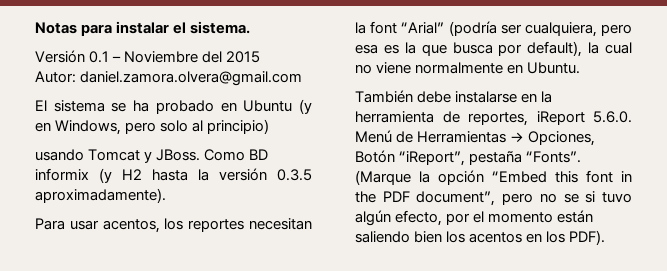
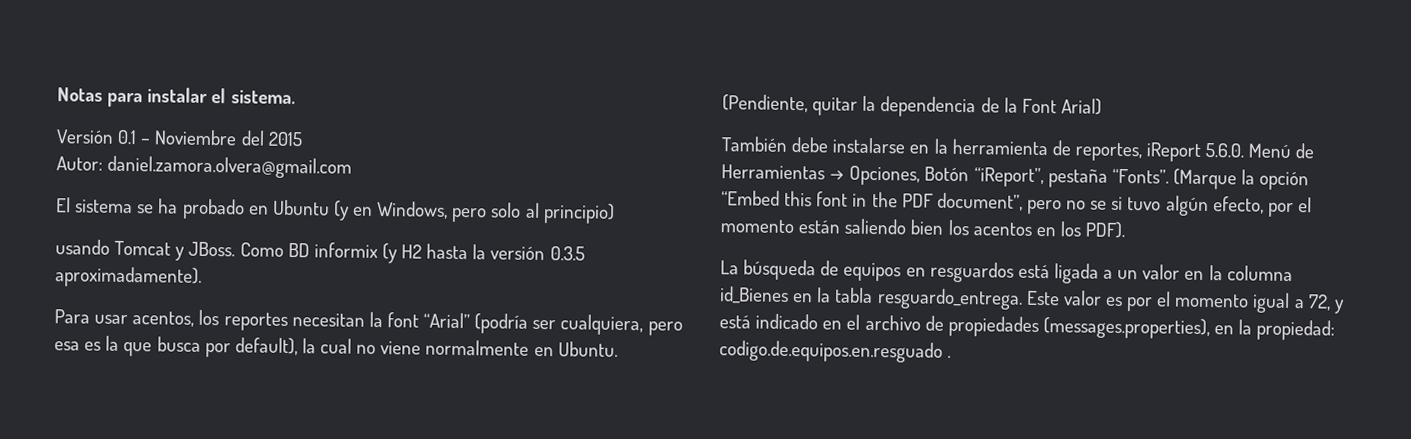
+ (Pendiente, quitar la dependencia de la Font Arial)
+ La búsqueda de equipos en resguardos está ligada a un valor en la columna id_Bienes en la tabla resguardo_entrega. Este valor es por el momento igual a 72, y está indicado en el archivo de propiedades (messages.properties), en la propiedad: codigo.de.equipos.en.resguado .

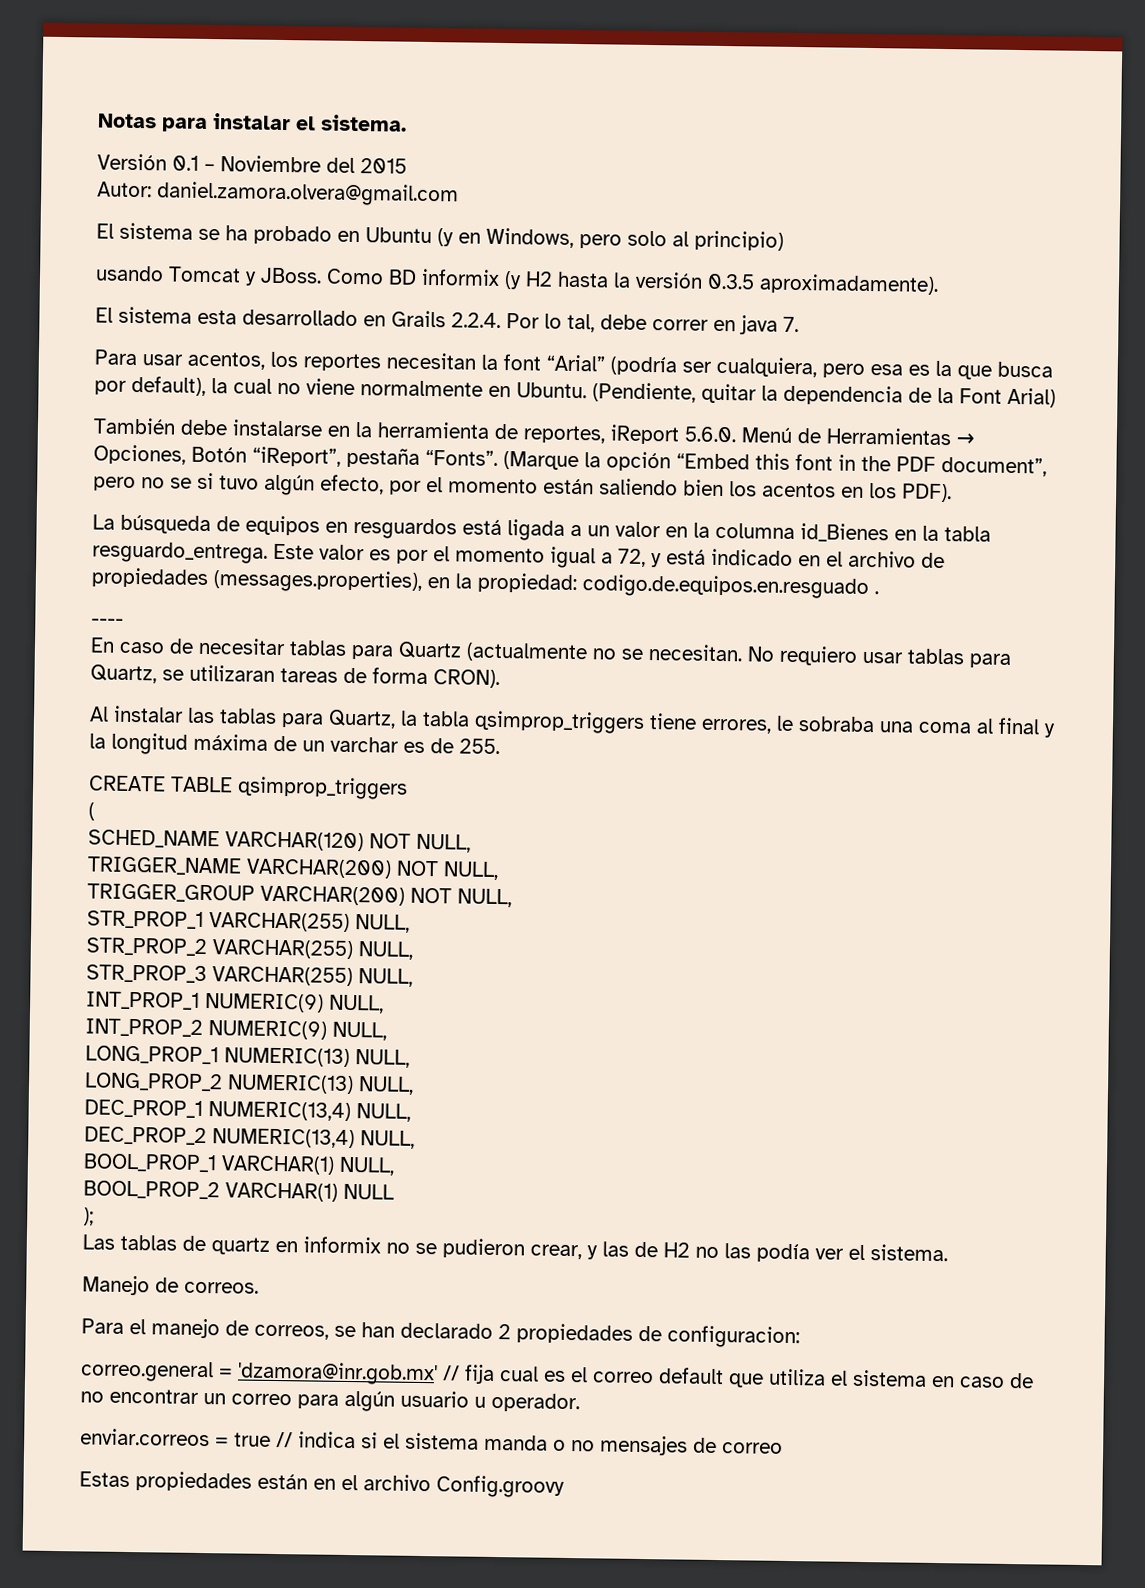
+ El sistema esta desarrollado en Grails 2.2.4. Por lo tal, debe correr en java 7.
+ ----
+ En caso de necesitar tablas para Quartz (actualmente no se necesitan. No requiero usar tablas para Quartz, se utilizaran tareas de forma CRON).
+ Al instalar las tablas para Quartz, la tabla qsimprop_triggers tiene errores, le sobraba una coma al final y la longitud máxima de un varchar es de 255.
+ CREATE TABLE qsimprop_triggers
+ (
+ SCHED_NAME VARCHAR(120) NOT NULL,
+ TRIGGER_NAME VARCHAR(200) NOT NULL,
+ TRIGGER_GROUP VARCHAR(200) NOT NULL,
+ STR_PROP_1 VARCHAR(255) NULL,
+ STR_PROP_2 VARCHAR(255) NULL,
+ STR_PROP_3 VARCHAR(255) NULL,
+ INT_PROP_1 NUMERIC(9) NULL,
+ INT_PROP_2 NUMERIC(9) NULL,
+ LONG_PROP_1 NUMERIC(13) NULL,
+ LONG_PROP_2 NUMERIC(13) NULL,
+ DEC_PROP_1 NUMERIC(13,4) NULL,
+ DEC_PROP_2 NUMERIC(13,4) NULL,
+ BOOL_PROP_1 VARCHAR(1) NULL,
+ BOOL_PROP_2 VARCHAR(1) NULL
+ );
+ Las tablas de quartz en informix no se pudieron crear, y las de H2 no las podía ver el sistema.
+ Manejo de correos.
+ Para el manejo de correos, se han declarado 2 propiedades de configuracion:
+ correo.general = 'dzamora@inr.gob.mx' // fija cual es el correo default que utiliza el sistema en caso de no encontrar un correo para algún usuario u operador.
+ enviar.correos = true // indica si el sistema manda o no mensajes de correo
+ Estas propiedades están en el archivo Config.groovy

